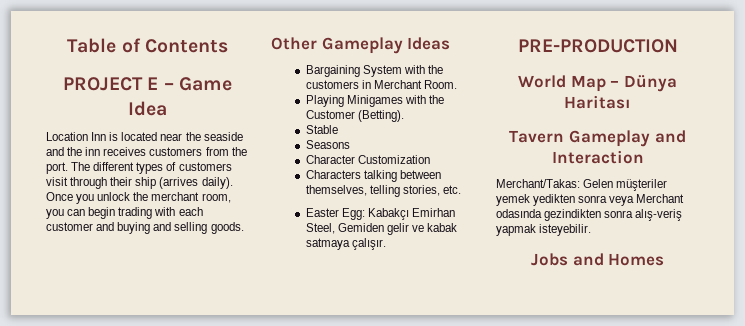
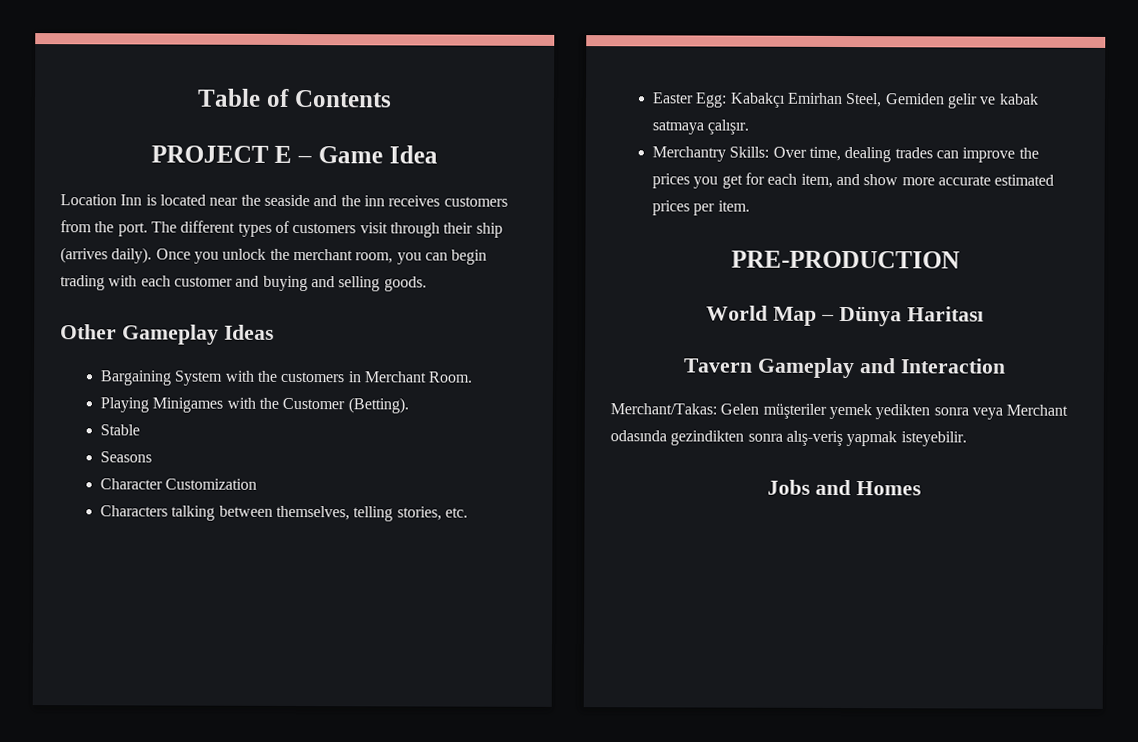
+ Merchantry Skills: Over time, dealing trades can improve the prices you get for each item, and show more accurate estimated prices per item.

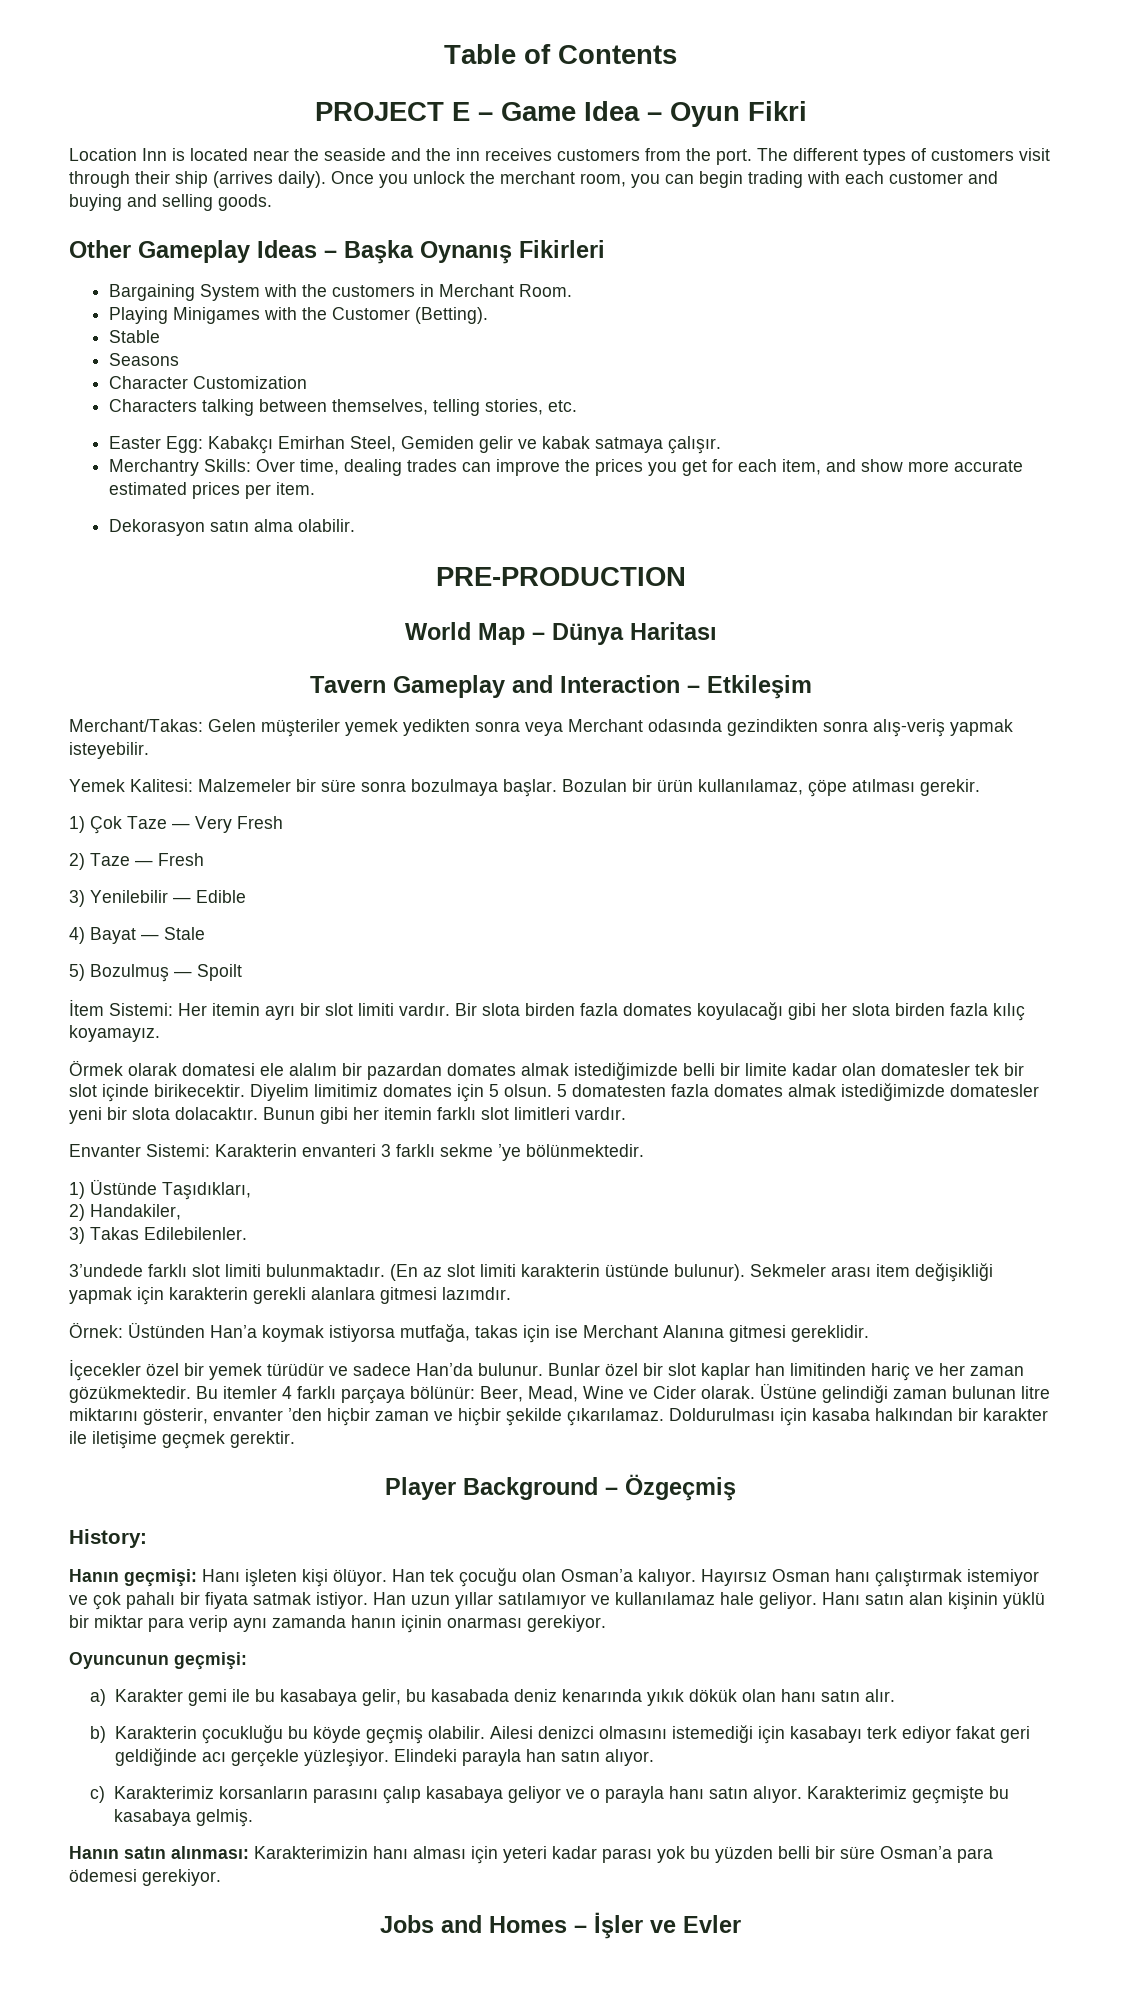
- PROJECT E – Game Idea
+ PROJECT E – Game Idea – Oyun Fikri
- Other Gameplay Ideas
+ Other Gameplay Ideas – Başka Oynanış Fikirleri
+ Dekorasyon satın alma olabilir.
- Tavern Gameplay and Interaction
+ Tavern Gameplay and Interaction – Etkileşim
+ Yemek Kalitesi: Malzemeler bir süre sonra bozulmaya başlar. Bozulan bir ürün kullanılamaz, çöpe atılması gerekir.
+ 1) Çok Taze — Very Fresh
+ 2) Taze — Fresh
+ 3) Yenilebilir — Edible
+ 4) Bayat — Stale
+ 5) Bozulmuş — Spoilt
+ İtem Sistemi: Her itemin ayrı bir slot limiti vardır. Bir slota birden fazla domates koyulacağı gibi her slota birden fazla kılıç koyamayız.
+ Örmek olarak domatesi ele alalım bir pazardan domates almak istediğimizde belli bir limite kadar olan domatesler tek bir slot içinde birikecektir. Diyelim limitimiz domates için 5 olsun. 5 domatesten fazla domates almak istediğimizde domatesler yeni bir slota dolacaktır. Bunun gibi her itemin farklı slot limitleri vardır.
+ Envanter Sistemi: Karakterin envanteri 3 farklı sekme ’ye bölünmektedir.
+ 1) Üstünde Taşıdıkları,
+ 2) Handakiler,
+ 3) Takas Edilebilenler.
+ 3’undede farklı slot limiti bulunmaktadır. (En az slot limiti karakterin üstünde bulunur). Sekmeler arası item değişikliği yapmak için karakterin gerekli alanlara gitmesi lazımdır.
+ Örnek: Üstünden Han’a koymak istiyorsa mutfağa, takas için ise Merchant Alanına gitmesi gereklidir.
+ İçecekler özel bir yemek türüdür ve sadece Han’da bulunur. Bunlar özel bir slot kaplar han limitinden hariç ve her zaman gözükmektedir. Bu itemler 4 farklı parçaya bölünür: Beer, Mead, Wine ve Cider olarak. Üstüne gelindiği zaman bulunan litre miktarını gösterir, envanter ’den hiçbir zaman ve hiçbir şekilde çıkarılamaz. Doldurulması için kasaba halkından bir karakter ile iletişime geçmek gerektir.
+ Player Background – Özgeçmiş
+ History:
+ Hanın geçmişi: Hanı işleten kişi ölüyor. Han tek çocuğu olan Osman’a kalıyor. Hayırsız Osman hanı çalıştırmak istemiyor ve çok pahalı bir fiyata satmak istiyor. Han uzun yıllar satılamıyor ve kullanılamaz hale geliyor. Hanı satın alan kişinin yüklü bir miktar para verip aynı zamanda hanın içinin onarması gerekiyor.
+ Oyuncunun geçmişi:
+ a) Karakter gemi ile bu kasabaya gelir, bu kasabada deniz kenarında yıkık dökük olan hanı satın alır.
+ b) Karakterin çocukluğu bu köyde geçmiş olabilir. Ailesi denizci olmasını istemediği için kasabayı terk ediyor fakat geri geldiğinde acı gerçekle yüzleşiyor. Elindeki parayla han satın alıyor.
+ c) Karakterimiz korsanların parasını çalıp kasabaya geliyor ve o parayla hanı satın alıyor. Karakterimiz geçmişte bu kasabaya gelmiş.
+ Hanın satın alınması: Karakterimizin hanı alması için yeteri kadar parası yok bu yüzden belli bir süre Osman’a para ödemesi gerekiyor.
- Jobs and Homes
+ Jobs and Homes – İşler ve Evler

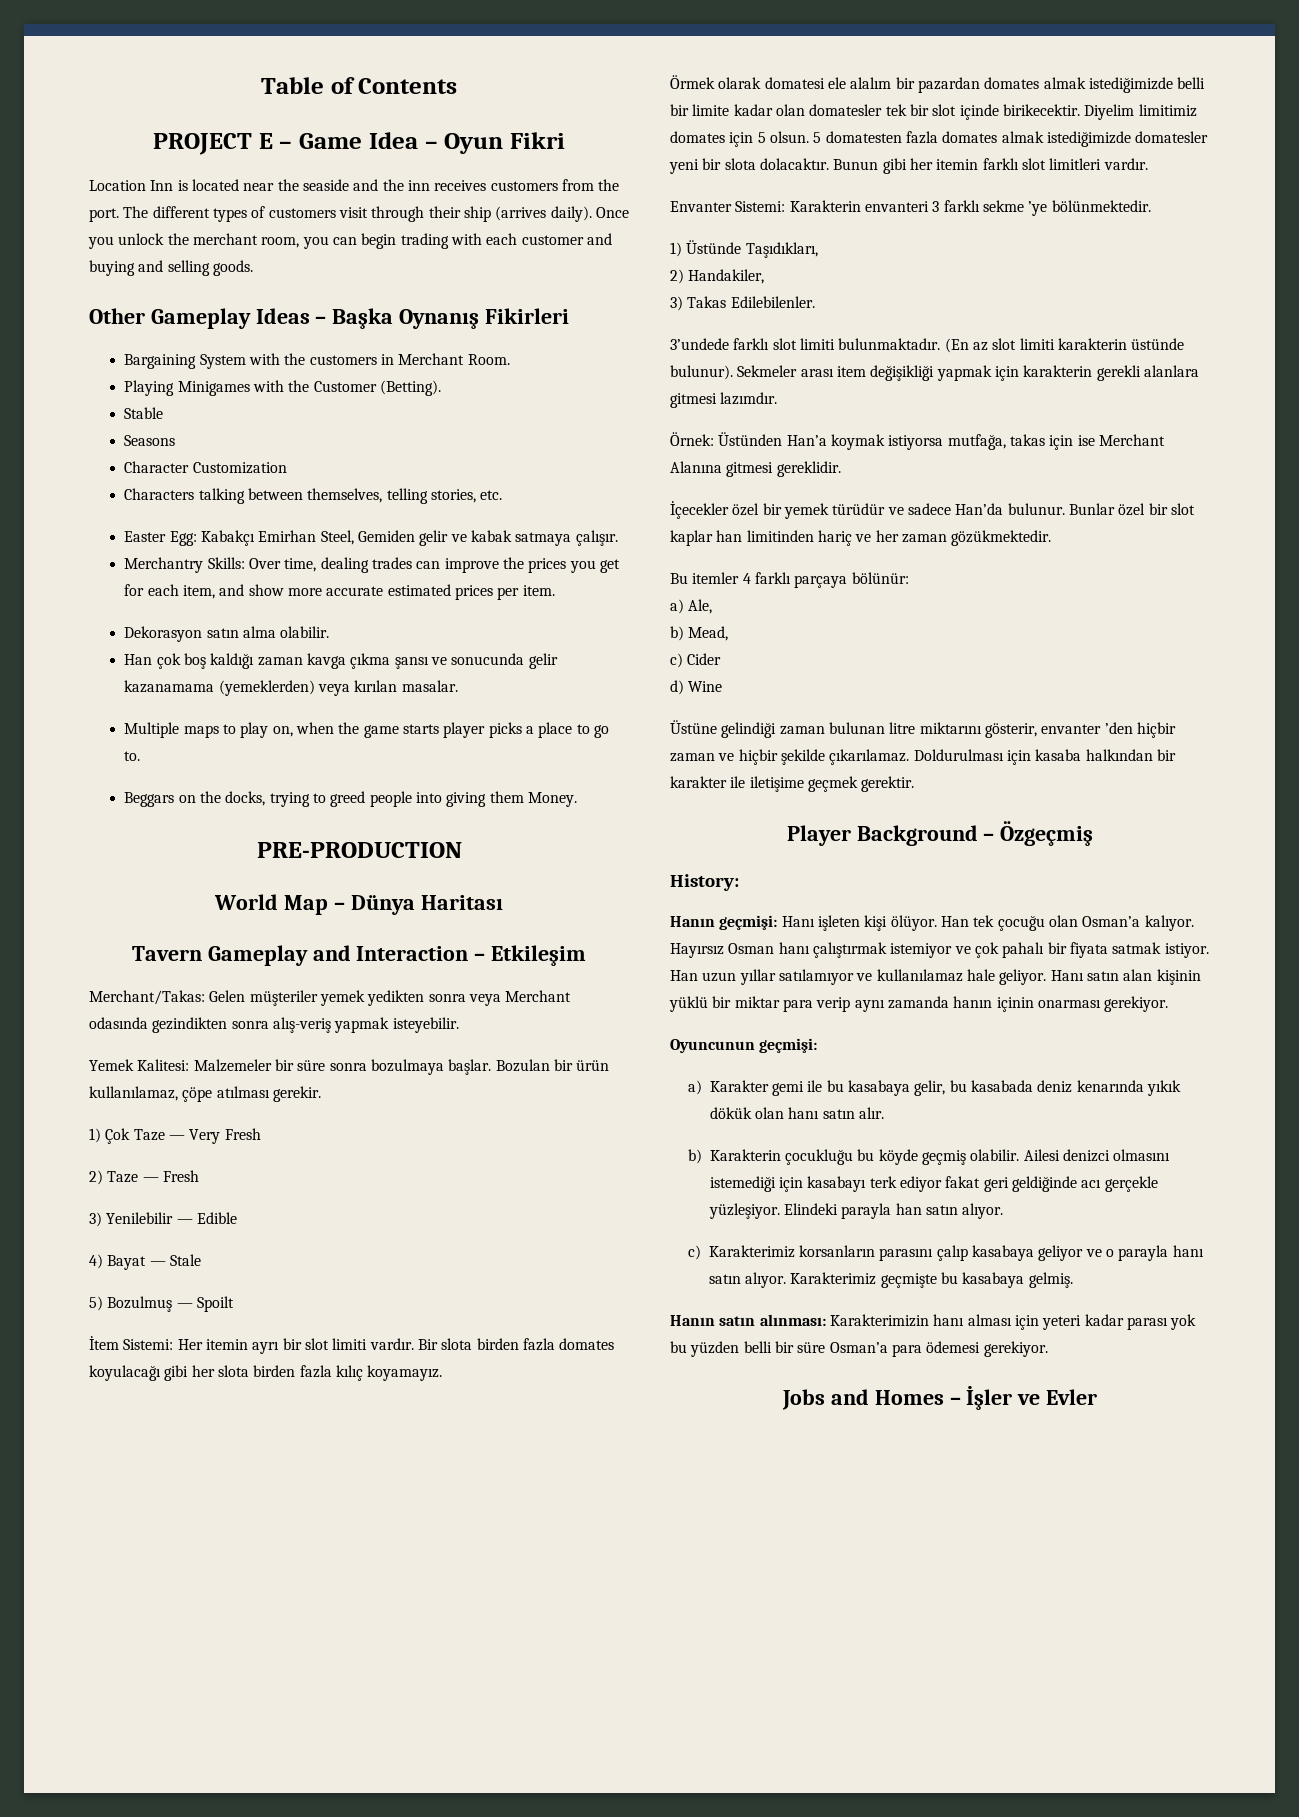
+ Han çok boş kaldığı zaman kavga çıkma şansı ve sonucunda gelir kazanamama (yemeklerden) veya kırılan masalar.
+ Multiple maps to play on, when the game starts player picks a place to go to.
+ Beggars on the docks, trying to greed people into giving them Money.
- Bunlar özel bir slot kaplar han limitinden hariç ve her zaman gözükmektedir. Bu itemler 4 farklı parçaya bölünür: Beer, Mead, Wine ve Cider olarak. Üstüne gelindiği zaman bulunan litre miktarını gösterir, envanter ’den hiçbir zaman ve hiçbir şekilde çıkarılamaz.
+ Bunlar özel bir slot kaplar han limitinden hariç ve her zaman gözükmektedir.
+ Bu itemler 4 farklı parçaya bölünür:
+ a) Ale,
+ b) Mead,
+ c) Cider
+ d) Wine
+ Üstüne gelindiği zaman bulunan litre miktarını gösterir, envanter ’den hiçbir zaman ve hiçbir şekilde çıkarılamaz.

